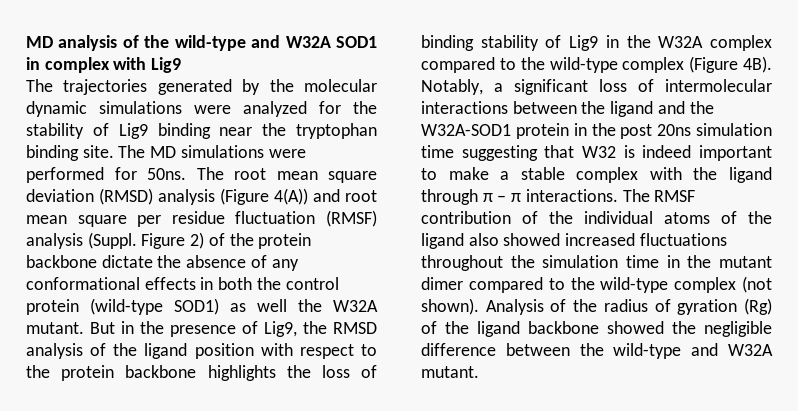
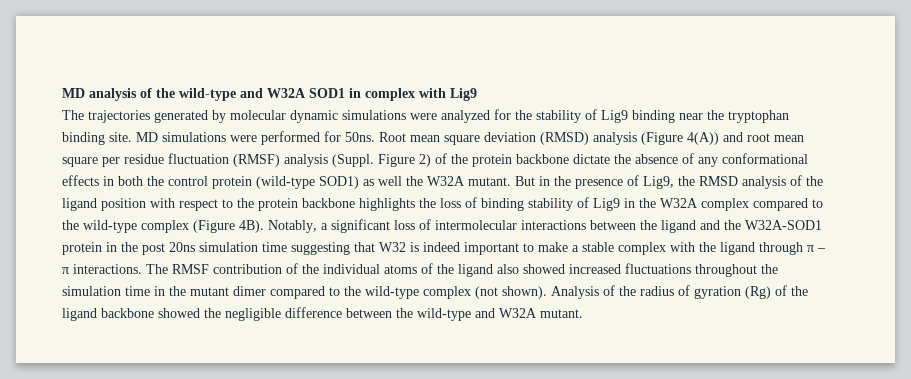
- The trajectories generated by the molecular dynamic simulations were analyzed for the stability of Lig9 binding near the tryptophan binding site.
+ The trajectories generated by molecular dynamic simulations were analyzed for the stability of Lig9 binding near the tryptophan binding site.
- The MD simulations were performed for 50ns.
+ MD simulations were performed for 50ns.
- The root mean square deviation (RMSD) analysis (Figure 4(A)) and root mean square per residue fluctuation (RMSF) analysis (Suppl.
+ Root mean square deviation (RMSD) analysis (Figure 4(A)) and root mean square per residue fluctuation (RMSF) analysis (Suppl.

